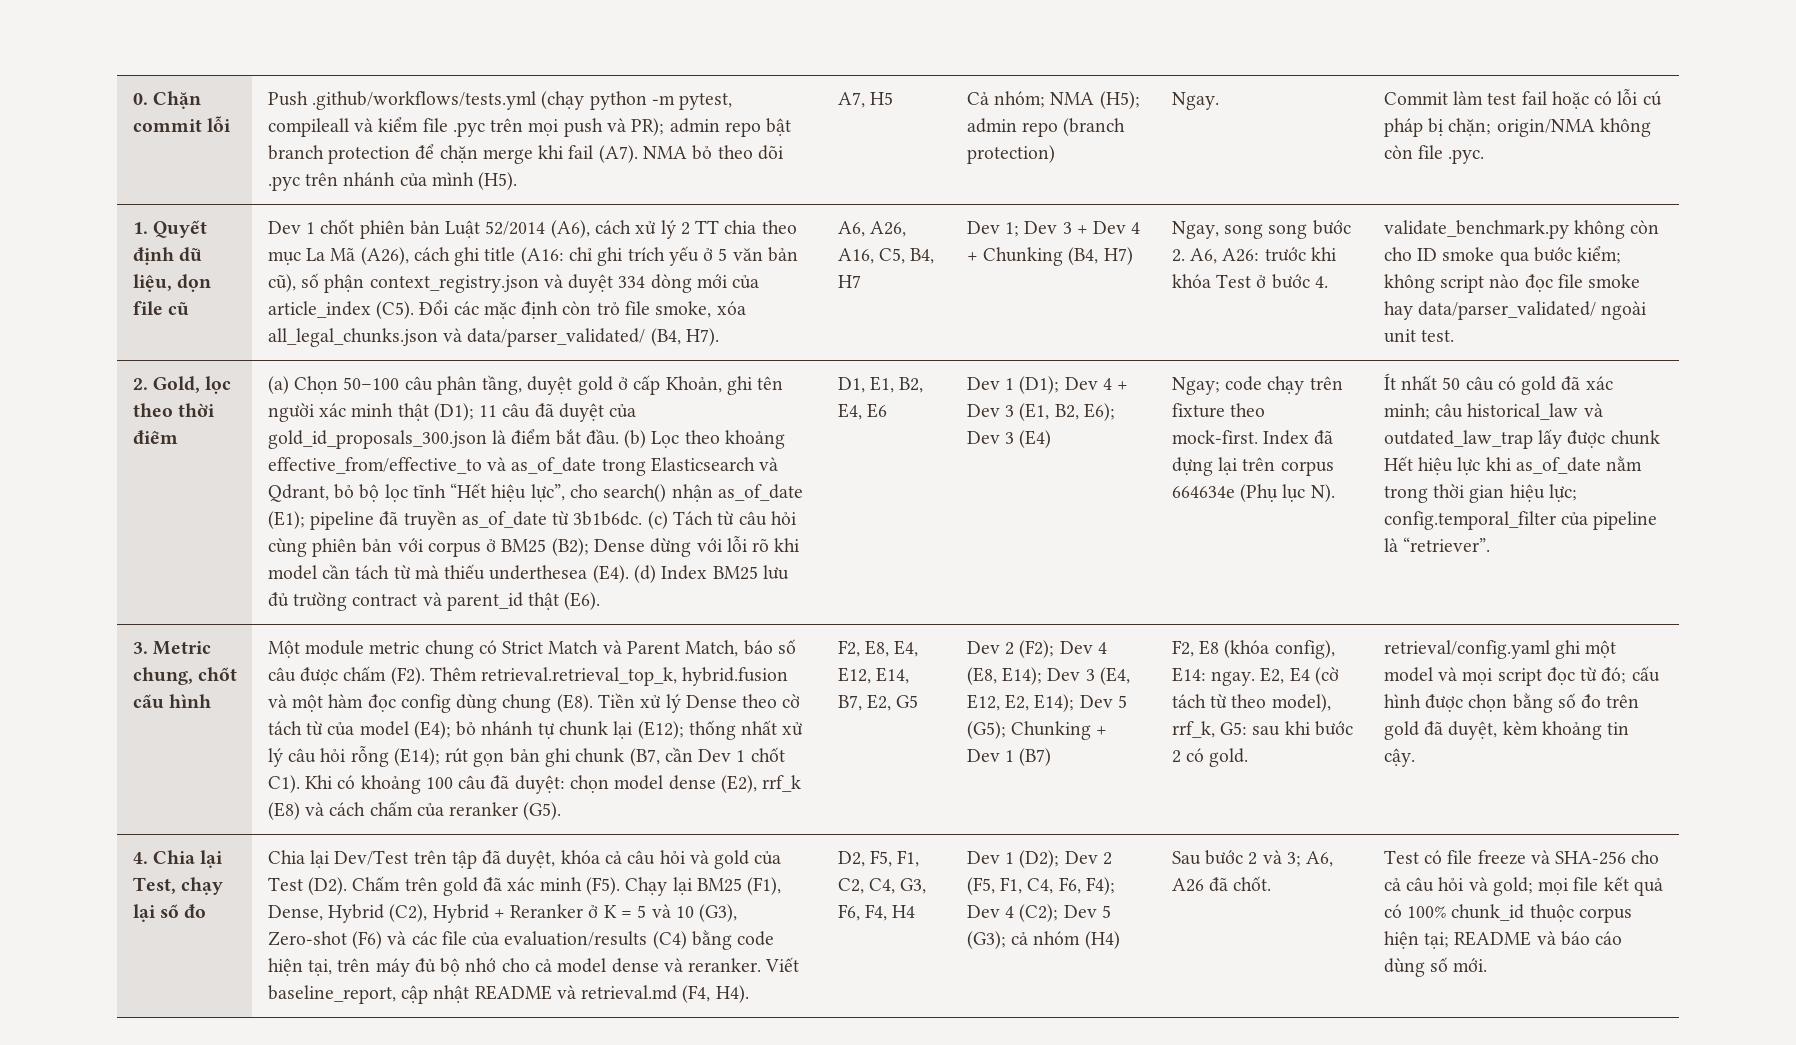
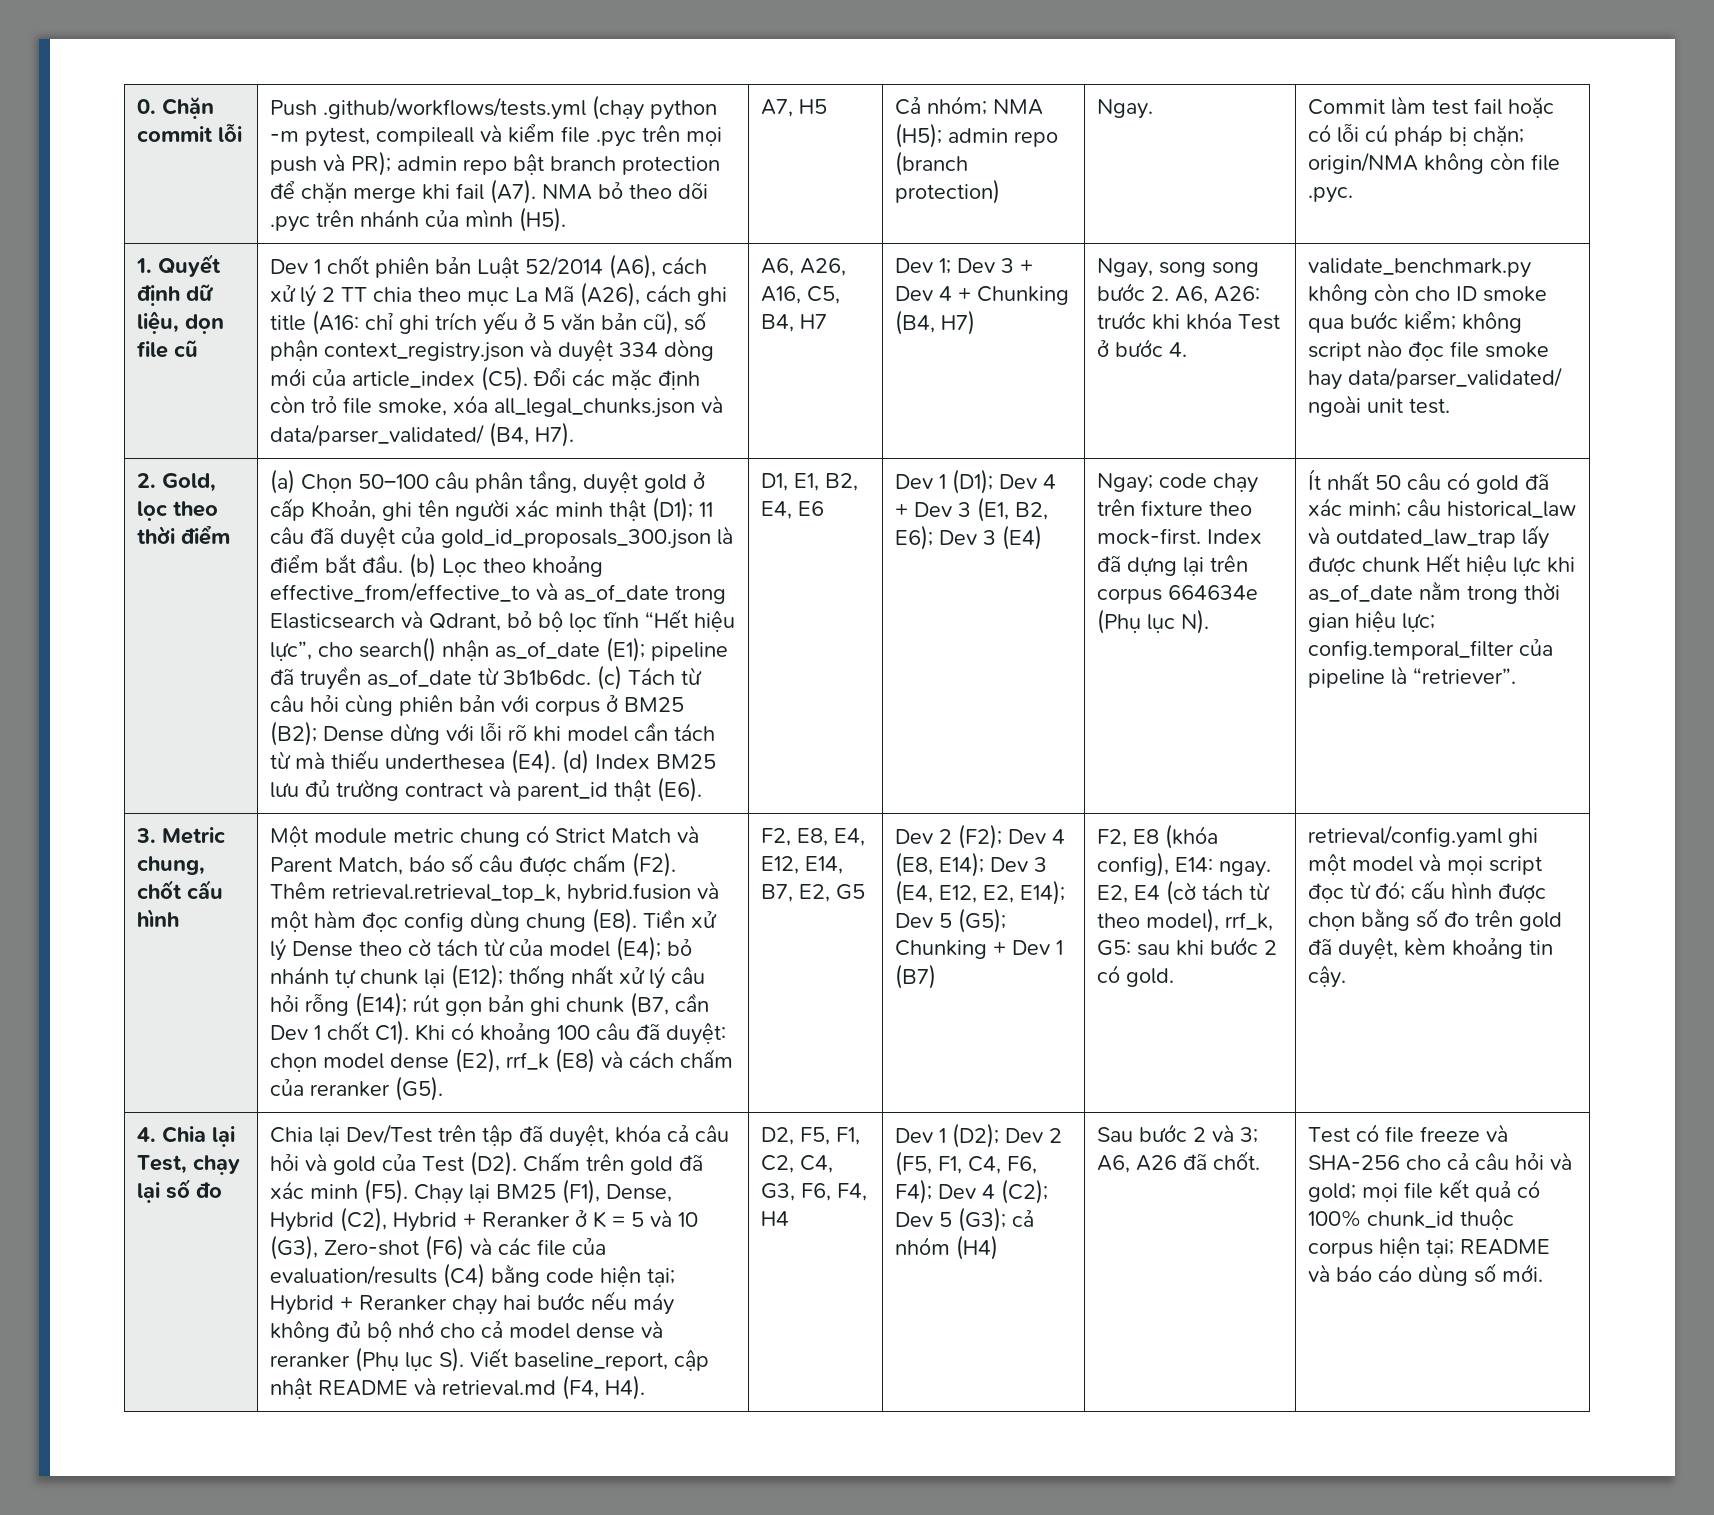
- Chia lại Dev/Test trên tập đã duyệt, khóa cả câu hỏi và gold của Test (D2). Chấm trên gold đã xác minh (F5). Chạy lại BM25 (F1), Dense, Hybrid (C2), Hybrid + Reranker ở K = 5 và 10 (G3), Zero-shot (F6) và các file của evaluation/results (C4) bằng code hiện tại, trên máy đủ bộ nhớ cho cả model dense và reranker. Viết baseline_report, cập nhật README và retrieval.md (F4, H4).
+ Chia lại Dev/Test trên tập đã duyệt, khóa cả câu hỏi và gold của Test (D2). Chấm trên gold đã xác minh (F5). Chạy lại BM25 (F1), Dense, Hybrid (C2), Hybrid + Reranker ở K = 5 và 10 (G3), Zero-shot (F6) và các file của evaluation/results (C4) bằng code hiện tại; Hybrid + Reranker chạy hai bước nếu máy không đủ bộ nhớ cho cả model dense và reranker (Phụ lục S). Viết baseline_report, cập nhật README và retrieval.md (F4, H4).

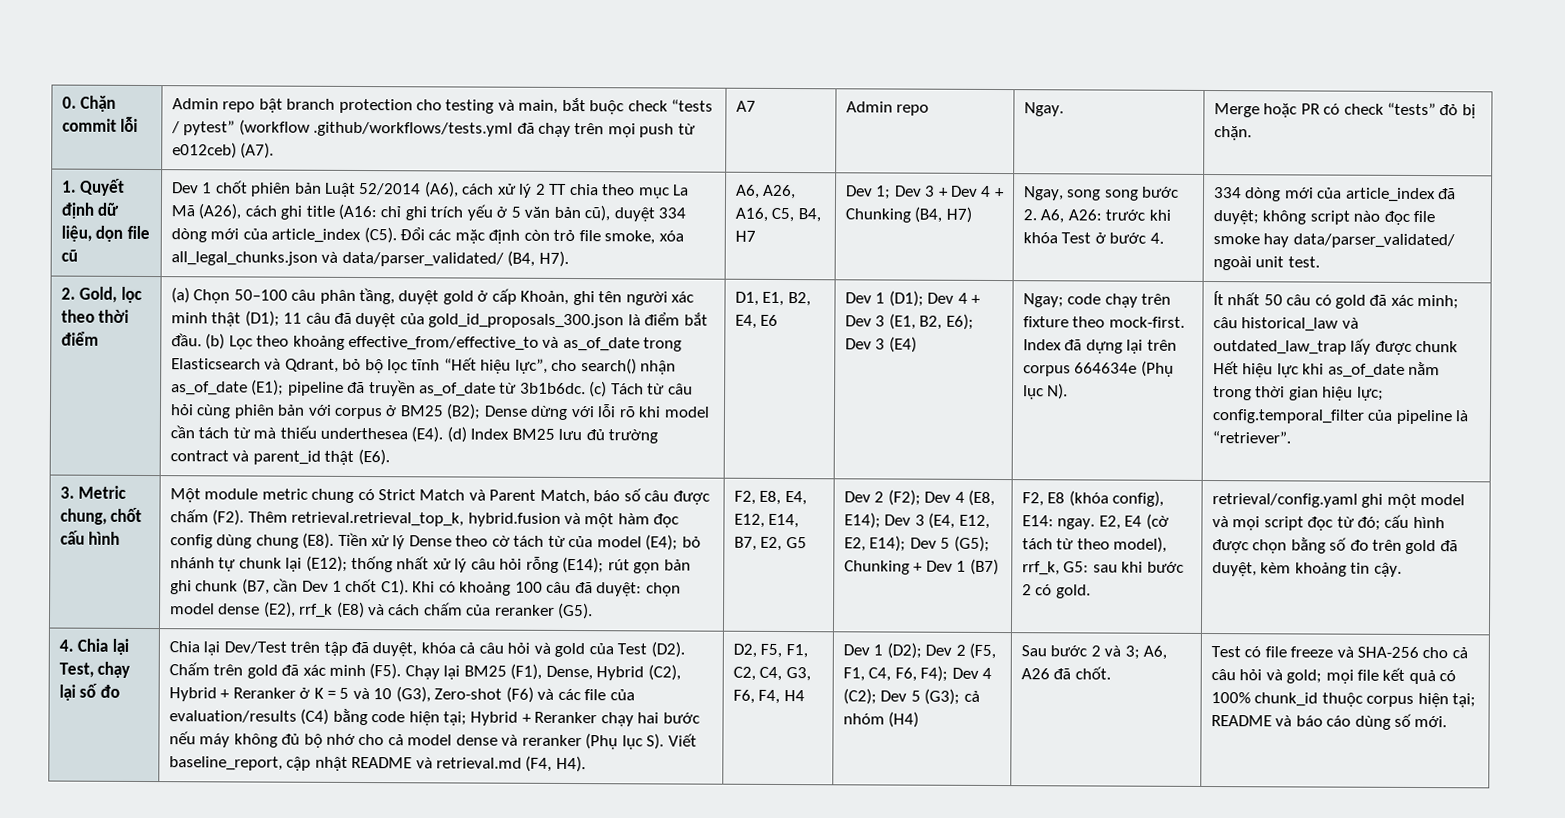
- Push .github/workflows/tests.yml (chạy python -m pytest, compileall và kiểm file .pyc trên mọi push và PR); admin repo bật branch protection để chặn merge khi fail (A7). NMA bỏ theo dõi .pyc trên nhánh của mình (H5). | A7, H5 | Cả nhóm; NMA (H5); admin repo (branch protection)
+ Admin repo bật branch protection cho testing và main, bắt buộc check “tests / pytest” (workflow .github/workflows/tests.yml đã chạy trên mọi push từ e012ceb) (A7). | A7 | Admin repo
- Commit làm test fail hoặc có lỗi cú pháp bị chặn; origin/NMA không còn file .pyc.
+ Merge hoặc PR có check “tests” đỏ bị chặn.
- Dev 1 chốt phiên bản Luật 52/2014 (A6), cách xử lý 2 TT chia theo mục La Mã (A26), cách ghi title (A16: chỉ ghi trích yếu ở 5 văn bản cũ), số phận context_registry.json và duyệt 334 dòng mới của article_index (C5). Đổi các mặc định còn trỏ file smoke, xóa all_legal_chunks.json và data/parser_validated/ (B4, H7).
+ Dev 1 chốt phiên bản Luật 52/2014 (A6), cách xử lý 2 TT chia theo mục La Mã (A26), cách ghi title (A16: chỉ ghi trích yếu ở 5 văn bản cũ), duyệt 334 dòng mới của article_index (C5). Đổi các mặc định còn trỏ file smoke, xóa all_legal_chunks.json và data/parser_validated/ (B4, H7).
- validate_benchmark.py không còn cho ID smoke qua bước kiểm; không script nào đọc file smoke hay data/parser_validated/ ngoài unit test.
+ 334 dòng mới của article_index đã duyệt; không script nào đọc file smoke hay data/parser_validated/ ngoài unit test.

